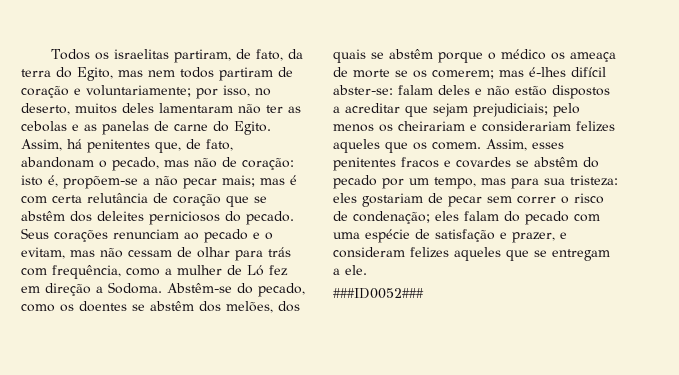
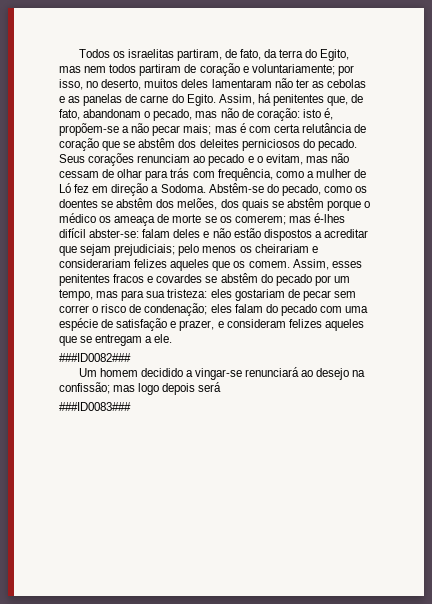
- ###ID0052###
+ ###ID0082###
+ Um homem decidido a vingar-se renunciará ao desejo na confissão; mas logo depois será
+ ###ID0083###

